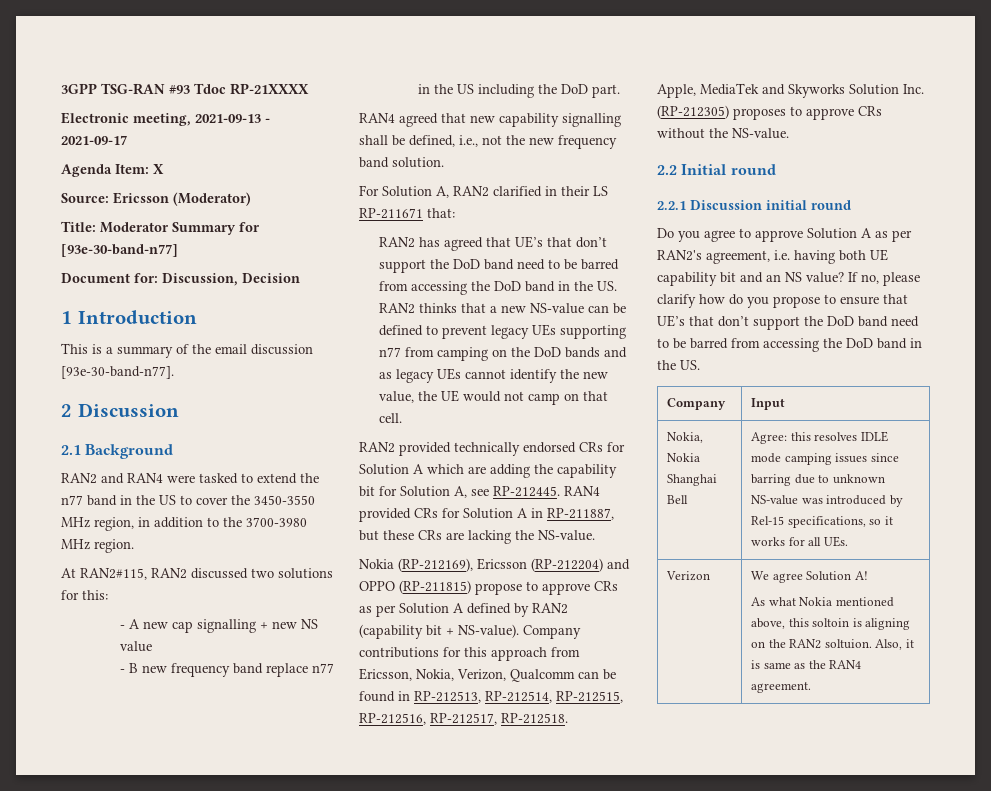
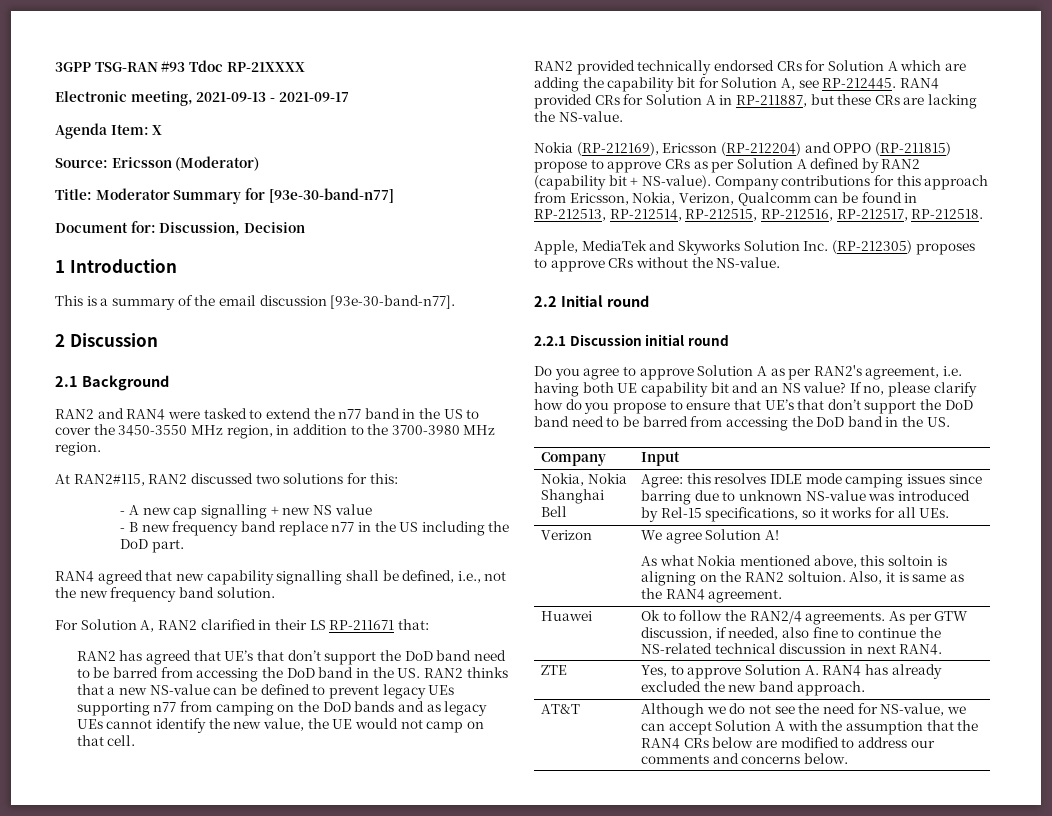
+ Huawei | Ok to follow the RAN2/4 agreements. As per GTW discussion, if needed, also fine to continue the NS-related technical discussion in next RAN4.
+ ZTE | Yes, to approve Solution A. RAN4 has already excluded the new band approach.
+ AT&T | Although we do not see the need for NS-value, we can accept Solution A with the assumption that the RAN4 CRs below are modified to address our comments and concerns below.

